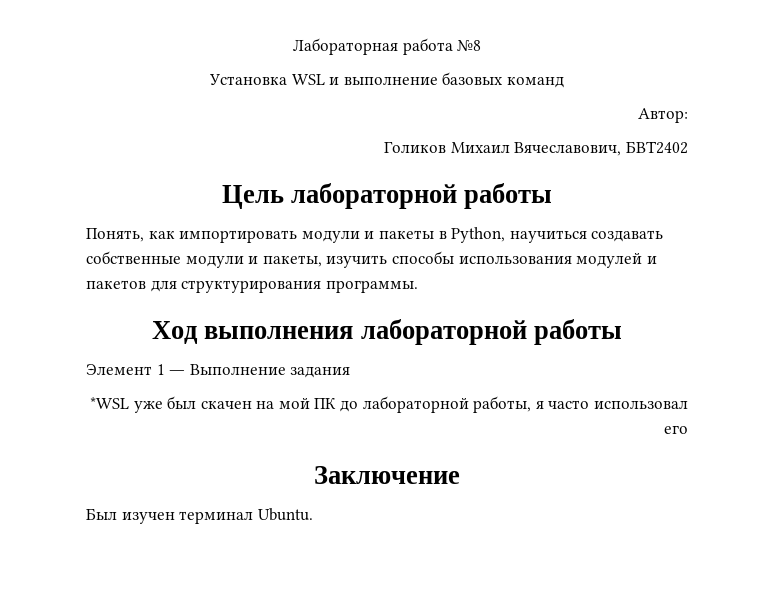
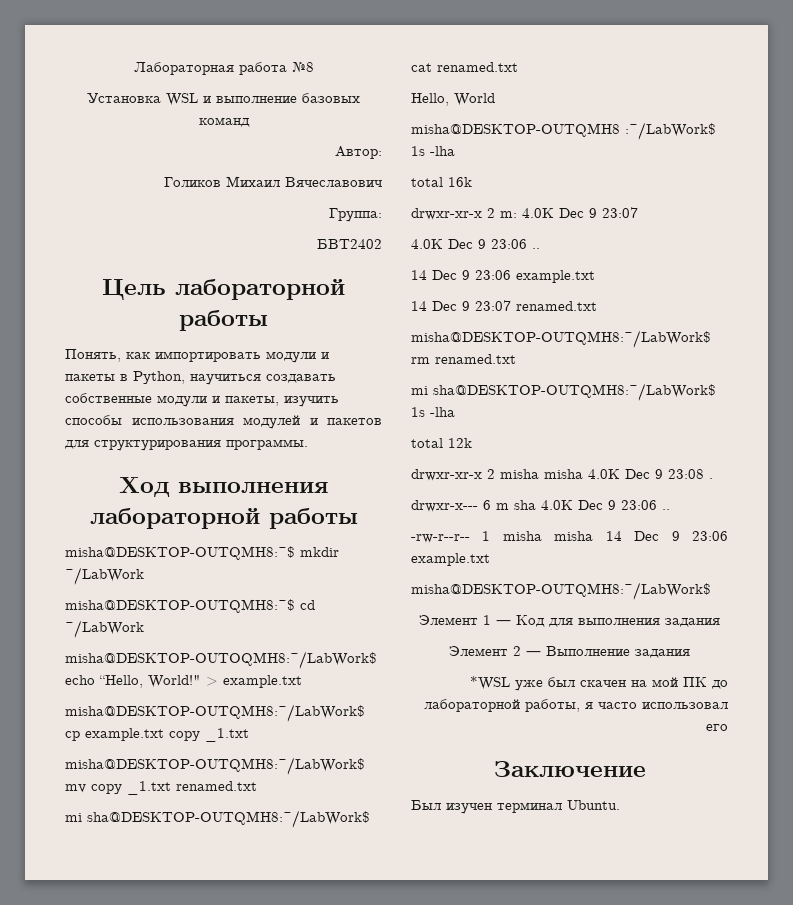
- Голиков Михаил Вячеславович, БВТ2402
+ Голиков Михаил Вячеславович
+ Группа:
+ БВТ2402
- Элемент 1 ― Выполнение задания
+ misha@DESKTOP-OUTQMH8:~$ mkdir ~/LabWork
+ misha@DESKTOP-OUTQMH8:~$ cd ~/LabWork
+ misha@DESKTOP-OUTOQMH8:~/LabWork$ echo “Hello, World!" > example.txt
+ misha@DESKTOP-OUTQMH8:~/LabWork$ cp example.txt copy _1.txt
+ misha@DESKTOP-OUTQMH8:~/LabWork$ mv copy _1.txt renamed.txt
+ mi sha@DESKTOP-OUTQMH8:~/LabWork$ cat renamed.txt
+ Hello, World
+ misha@DESKTOP-OUTQMH8 :~/LabWork$ 1s -lha
+ total 16k
+ drwxr-xr-x 2 m: 4.0K Dec 9 23:07
+ 4.0K Dec 9 23:06 ..
+ 14 Dec 9 23:06 example.txt
+ 14 Dec 9 23:07 renamed.txt
+ misha@DESKTOP-OUTQMH8:~/LabWork$ rm renamed.txt
+ mi sha@DESKTOP-OUTQMH8:~/LabWork$ 1s -lha
+ total 12k
+ drwxr-xr-x 2 misha misha 4.0K Dec 9 23:08 .
+ drwxr-x--- 6 m sha 4.0K Dec 9 23:06 ..
+ -rw-r--r-- 1 misha misha 14 Dec 9 23:06 example.txt
+ misha@DESKTOP-OUTQMH8:~/LabWork$
+ Элемент 1 ― Код для выполнения задания
+ Элемент 2 ― Выполнение задания

